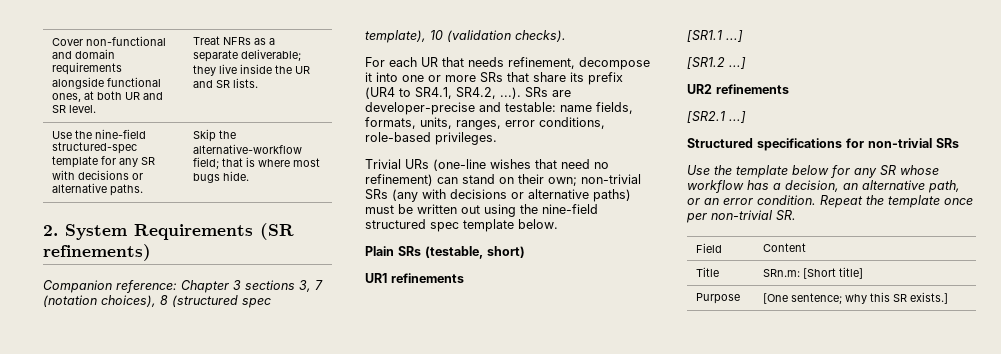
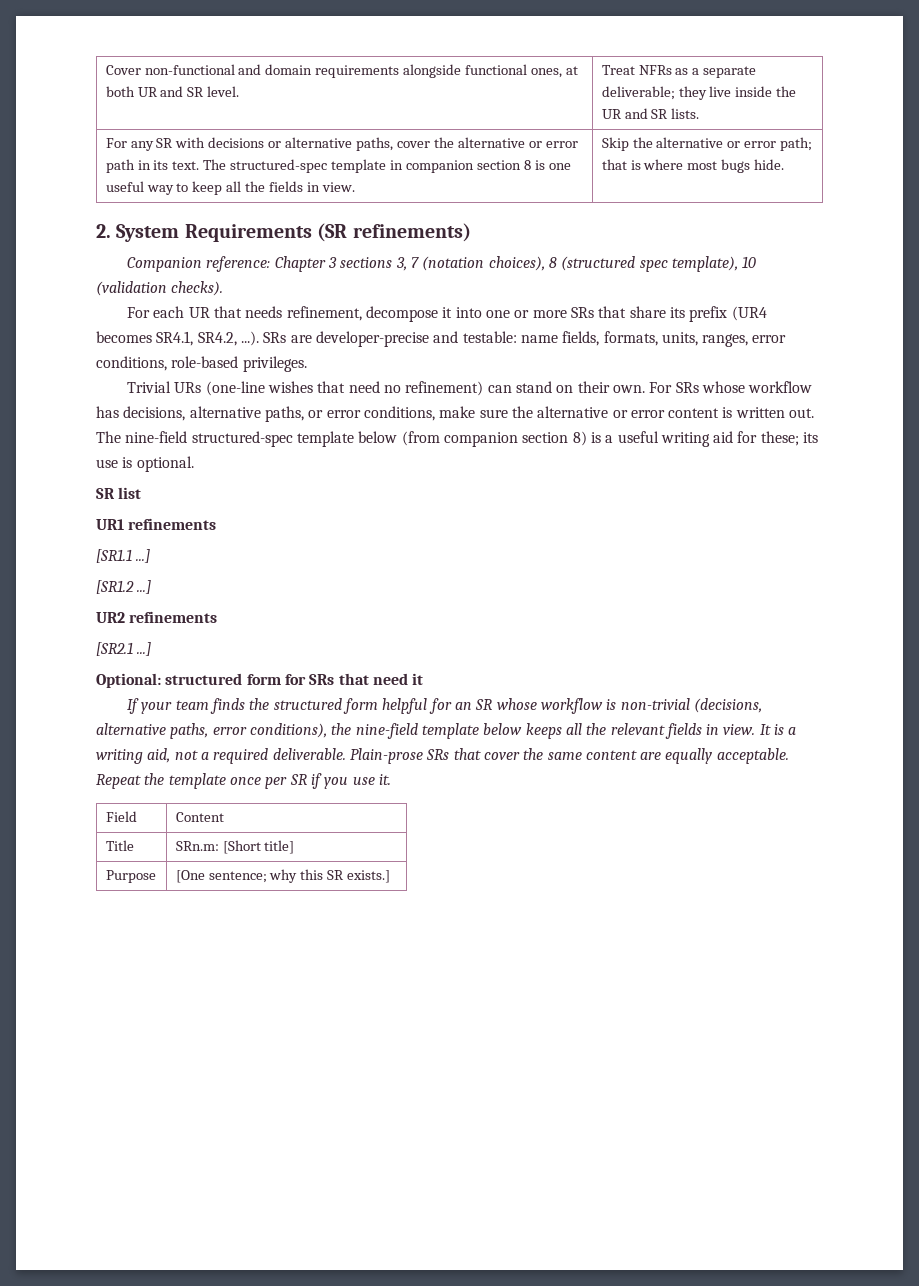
- Use the nine-field structured-spec template for any SR with decisions or alternative paths. | Skip the alternative-workflow field; that is where most bugs hide.
+ For any SR with decisions or alternative paths, cover the alternative or error path in its text. The structured-spec template in companion section 8 is one useful way to keep all the fields in view. | Skip the alternative or error path; that is where most bugs hide.
- For each UR that needs refinement, decompose it into one or more SRs that share its prefix (UR4 to SR4.1, SR4.2, ...). SRs are developer-precise and testable: name fields, formats, units, ranges, error conditions, role-based privileges.
+ For each UR that needs refinement, decompose it into one or more SRs that share its prefix (UR4 becomes SR4.1, SR4.2, ...). SRs are developer-precise and testable: name fields, formats, units, ranges, error conditions, role-based privileges.
- Trivial URs (one-line wishes that need no refinement) can stand on their own; non-trivial SRs (any with decisions or alternative paths) must be written out using the nine-field structured spec template below.
- Plain SRs (testable, short)
+ Trivial URs (one-line wishes that need no refinement) can stand on their own. For SRs whose workflow has decisions, alternative paths, or error conditions, make sure the alternative or error content is written out. The nine-field structured-spec template below (from companion section 8) is a useful writing aid for these; its use is optional.
+ SR list
- Structured specifications for non-trivial SRs
- Use the template below for any SR whose workflow has a decision, an alternative path, or an error condition.
+ Optional: structured form for SRs that need it
+ If your team finds the structured form helpful for an SR whose workflow is non-trivial (decisions, alternative paths, error conditions), the nine-field template below keeps all the relevant fields in view. It is a writing aid, not a required deliverable. Plain-prose SRs that cover the same content are equally acceptable.
- Repeat the template once per non-trivial SR.
+ Repeat the template once per SR if you use it.

